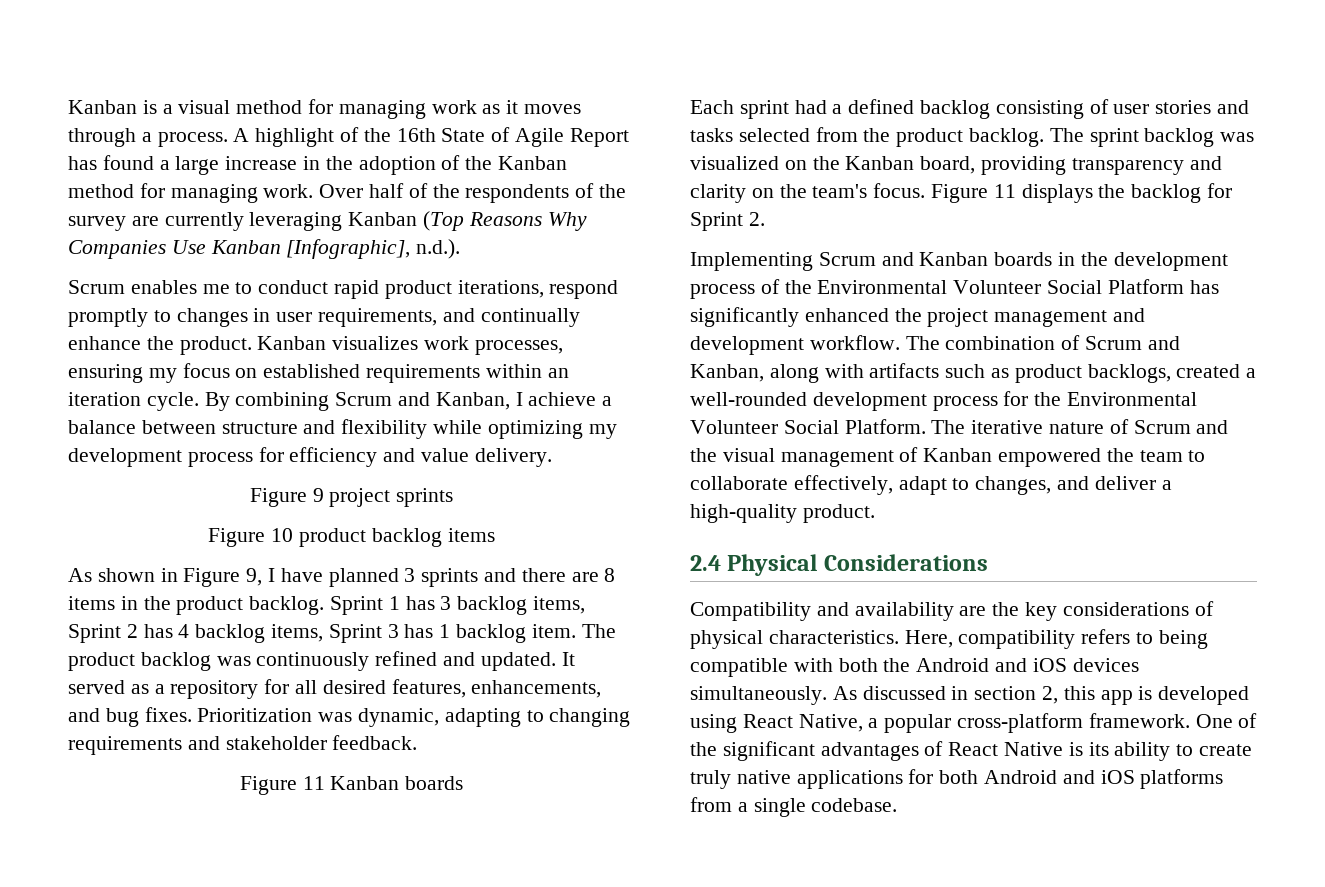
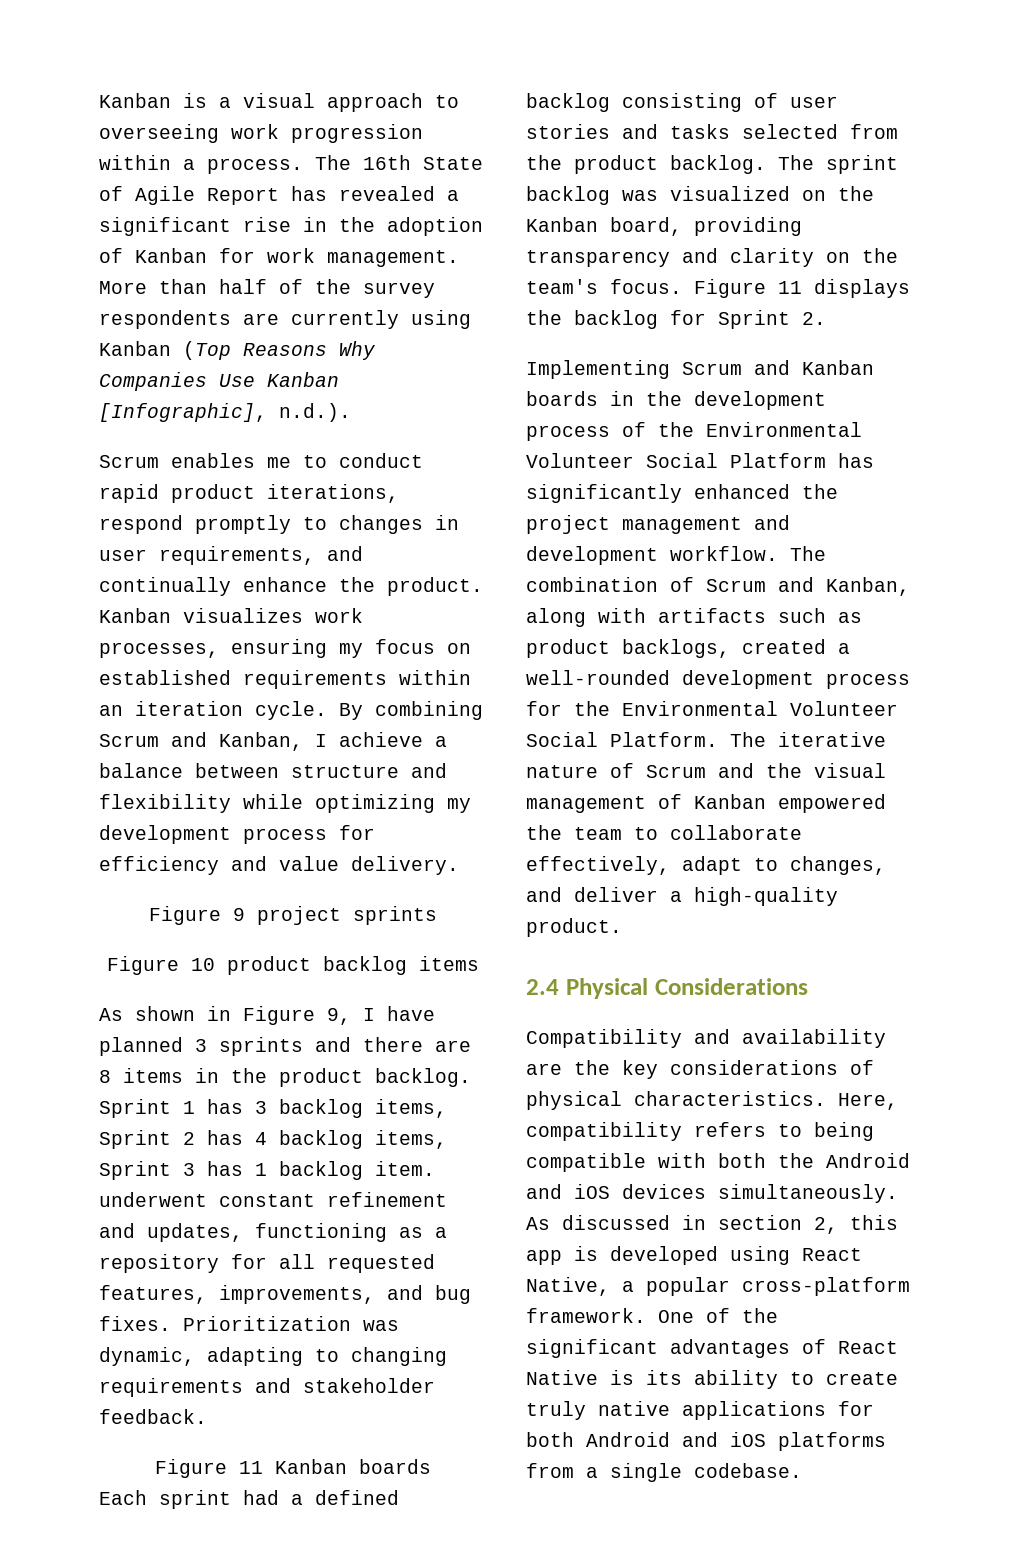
- Kanban is a visual method for managing work as it moves through a process. A highlight of the 16th State of Agile Report has found a large increase in the adoption of the Kanban method for managing work. Over half of the respondents of the survey are currently leveraging Kanban (Top Reasons Why Companies Use Kanban [Infographic], n.d.).
+ Kanban is a visual approach to overseeing work progression within a process. The 16th State of Agile Report has revealed a significant rise in the adoption of Kanban for work management. More than half of the survey respondents are currently using Kanban (Top Reasons Why Companies Use Kanban [Infographic], n.d.).
- Sprint 1 has 3 backlog items, Sprint 2 has 4 backlog items, Sprint 3 has 1 backlog item. The product backlog was continuously refined and updated. It served as a repository for all desired features, enhancements, and bug fixes.
+ Sprint 1 has 3 backlog items, Sprint 2 has 4 backlog items, Sprint 3 has 1 backlog item. underwent constant refinement and updates, functioning as a repository for all requested features, improvements, and bug fixes.

